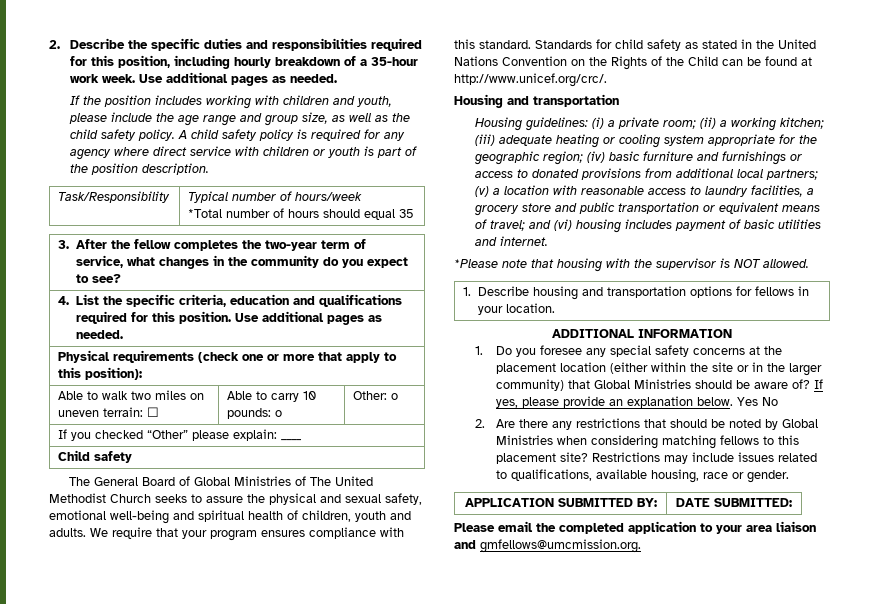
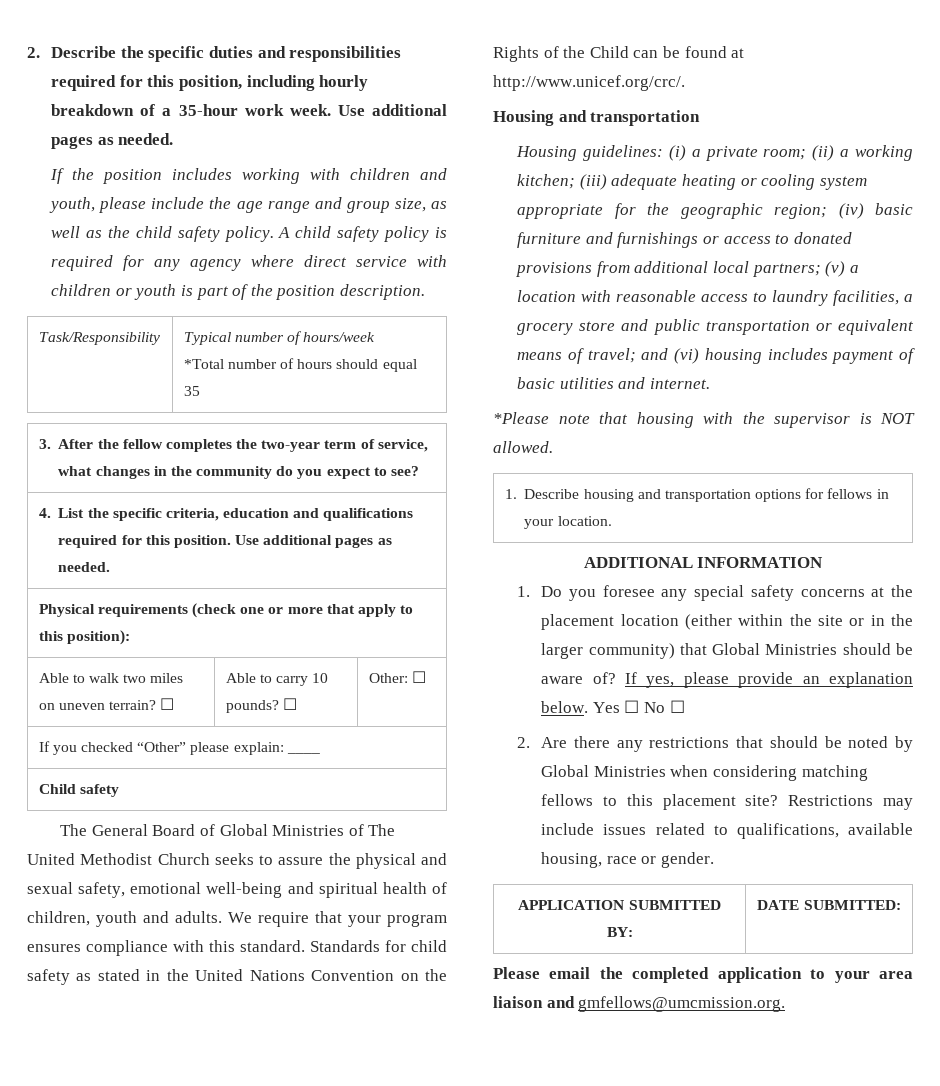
- Able to walk two miles on uneven terrain: ☐ | Able to carry 10 pounds: o | Other: o
+ Able to walk two miles on uneven terrain? ☐ | Able to carry 10 pounds? ☐ | Other: ☐
- Yes No
+ Yes ☐ No ☐

